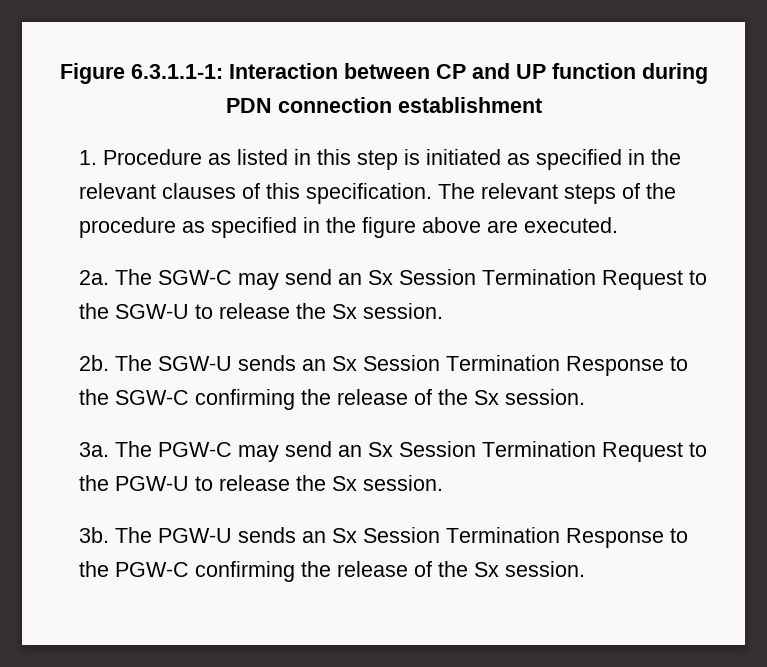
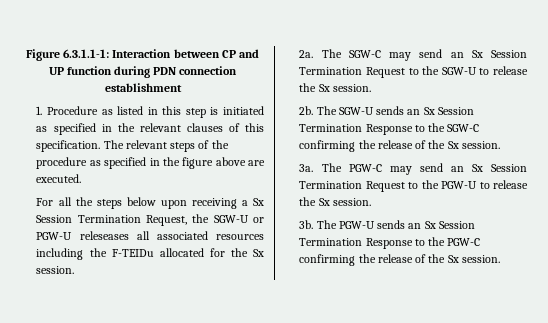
+ For all the steps below upon receiving a Sx Session Termination Request, the SGW-U or PGW-U releseases all associated resources including the F-TEIDu allocated for the Sx session.

